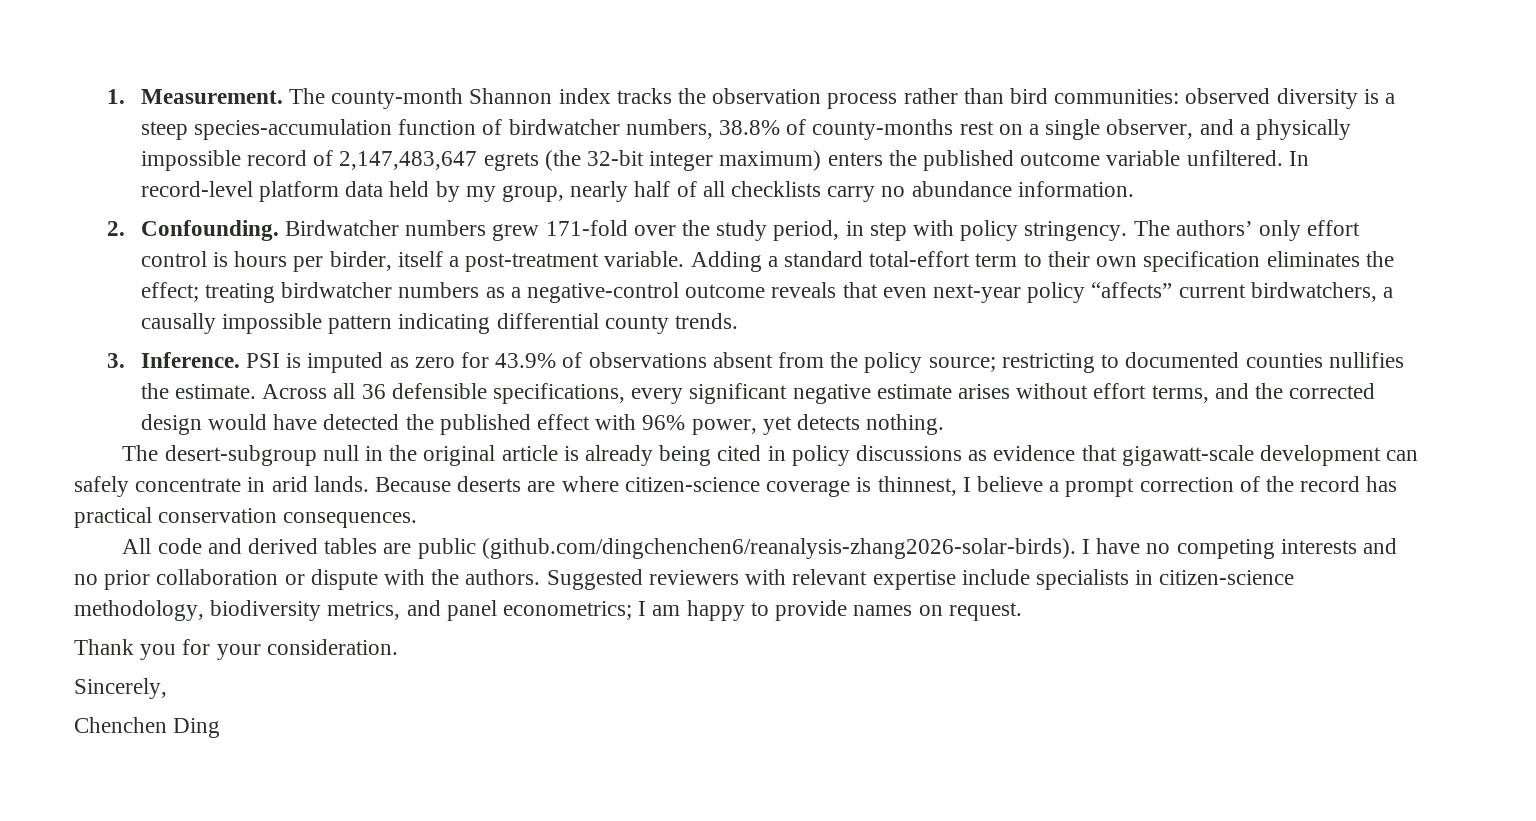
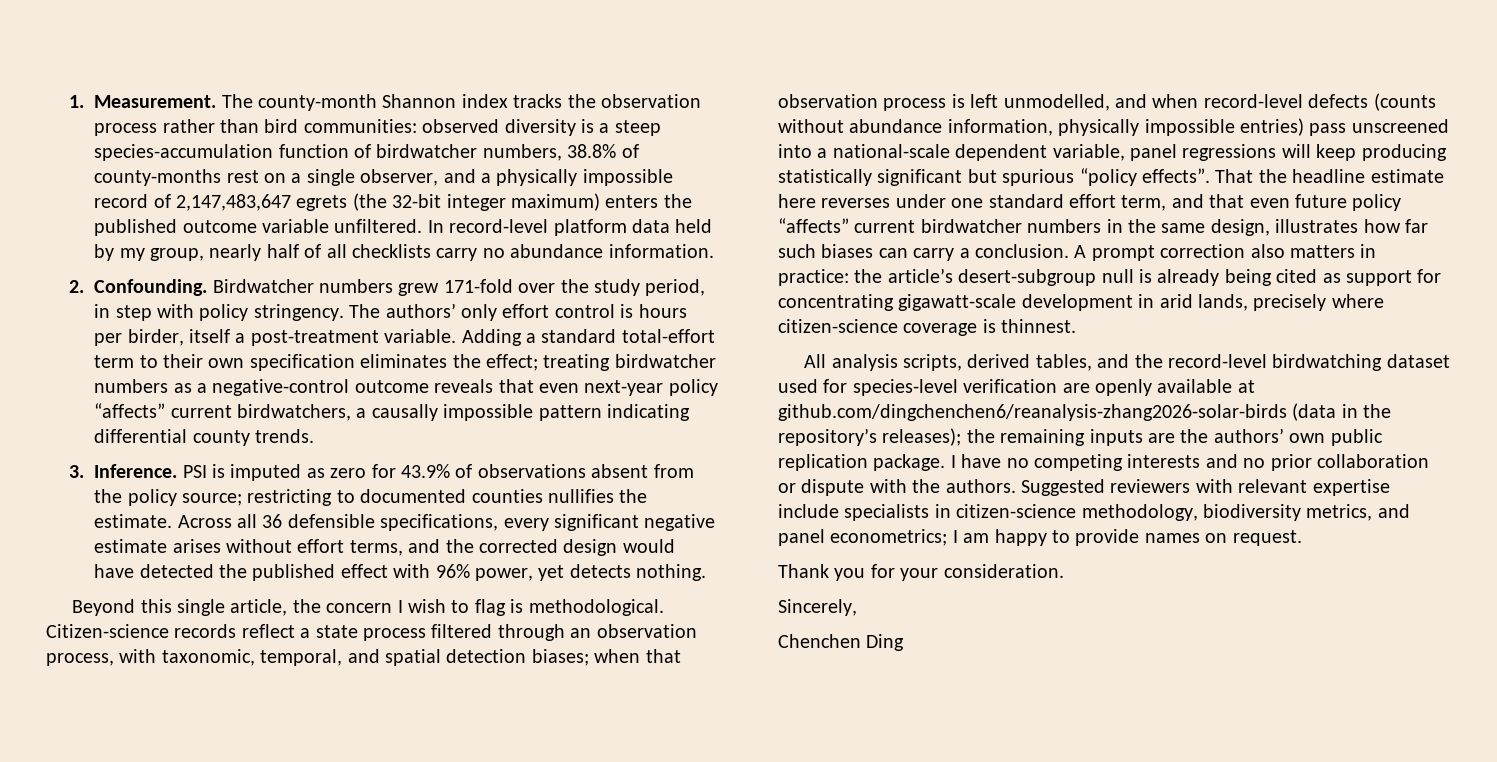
- The desert-subgroup null in the original article is already being cited in policy discussions as evidence that gigawatt-scale development can safely concentrate in arid lands. Because deserts are where citizen-science coverage is thinnest, I believe a prompt correction of the record has practical conservation consequences.
- All code and derived tables are public (github.com/dingchenchen6/reanalysis-zhang2026-solar-birds). I have no competing interests and no prior collaboration or dispute with the authors.
+ Beyond this single article, the concern I wish to flag is methodological. Citizen-science records reflect a state process filtered through an observation process, with taxonomic, temporal, and spatial detection biases; when that observation process is left unmodelled, and when record-level defects (counts without abundance information, physically impossible entries) pass unscreened into a national-scale dependent variable, panel regressions will keep producing statistically significant but spurious “policy effects”. That the headline estimate here reverses under one standard effort term, and that even future policy “affects” current birdwatcher numbers in the same design, illustrates how far such biases can carry a conclusion. A prompt correction also matters in practice: the article’s desert-subgroup null is already being cited as support for concentrating gigawatt-scale development in arid lands, precisely where citizen-science coverage is thinnest.
+ All analysis scripts, derived tables, and the record-level birdwatching dataset used for species-level verification are openly available at github.com/dingchenchen6/reanalysis-zhang2026-solar-birds (data in the repository’s releases); the remaining inputs are the authors’ own public replication package. I have no competing interests and no prior collaboration or dispute with the authors.

